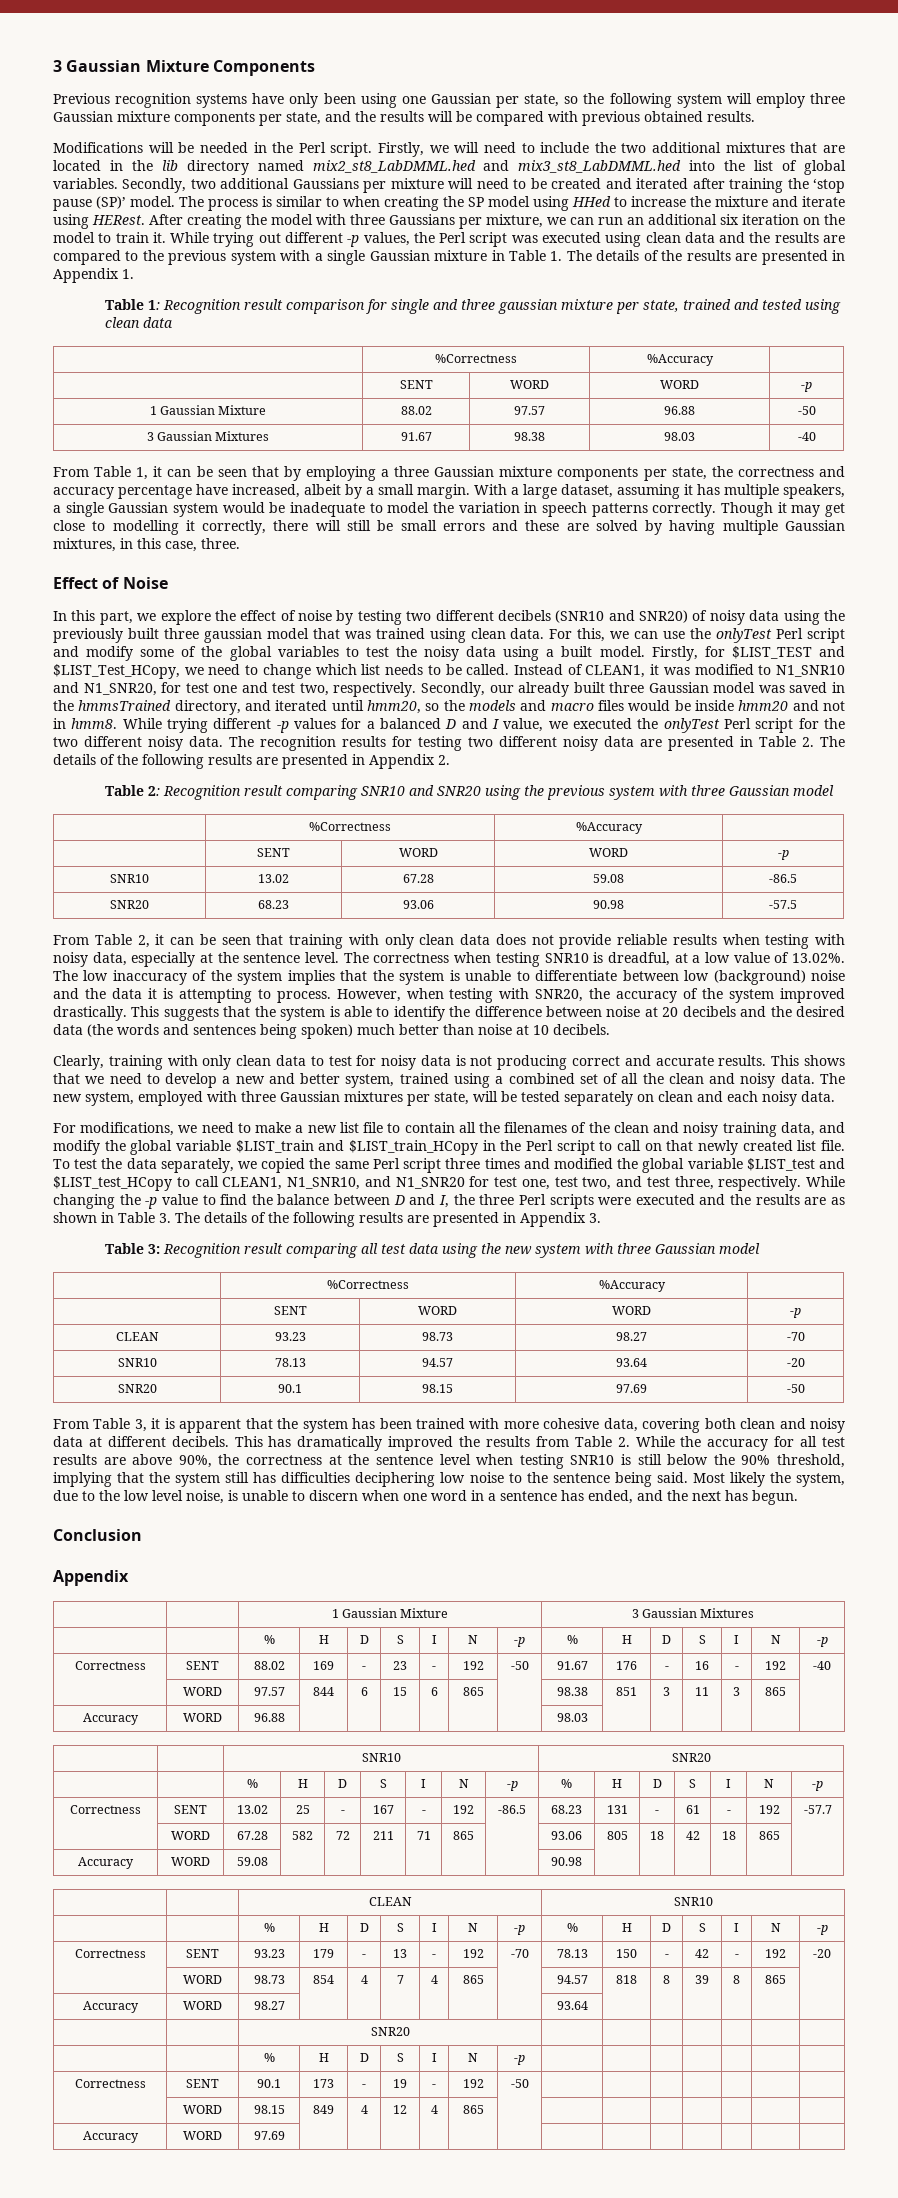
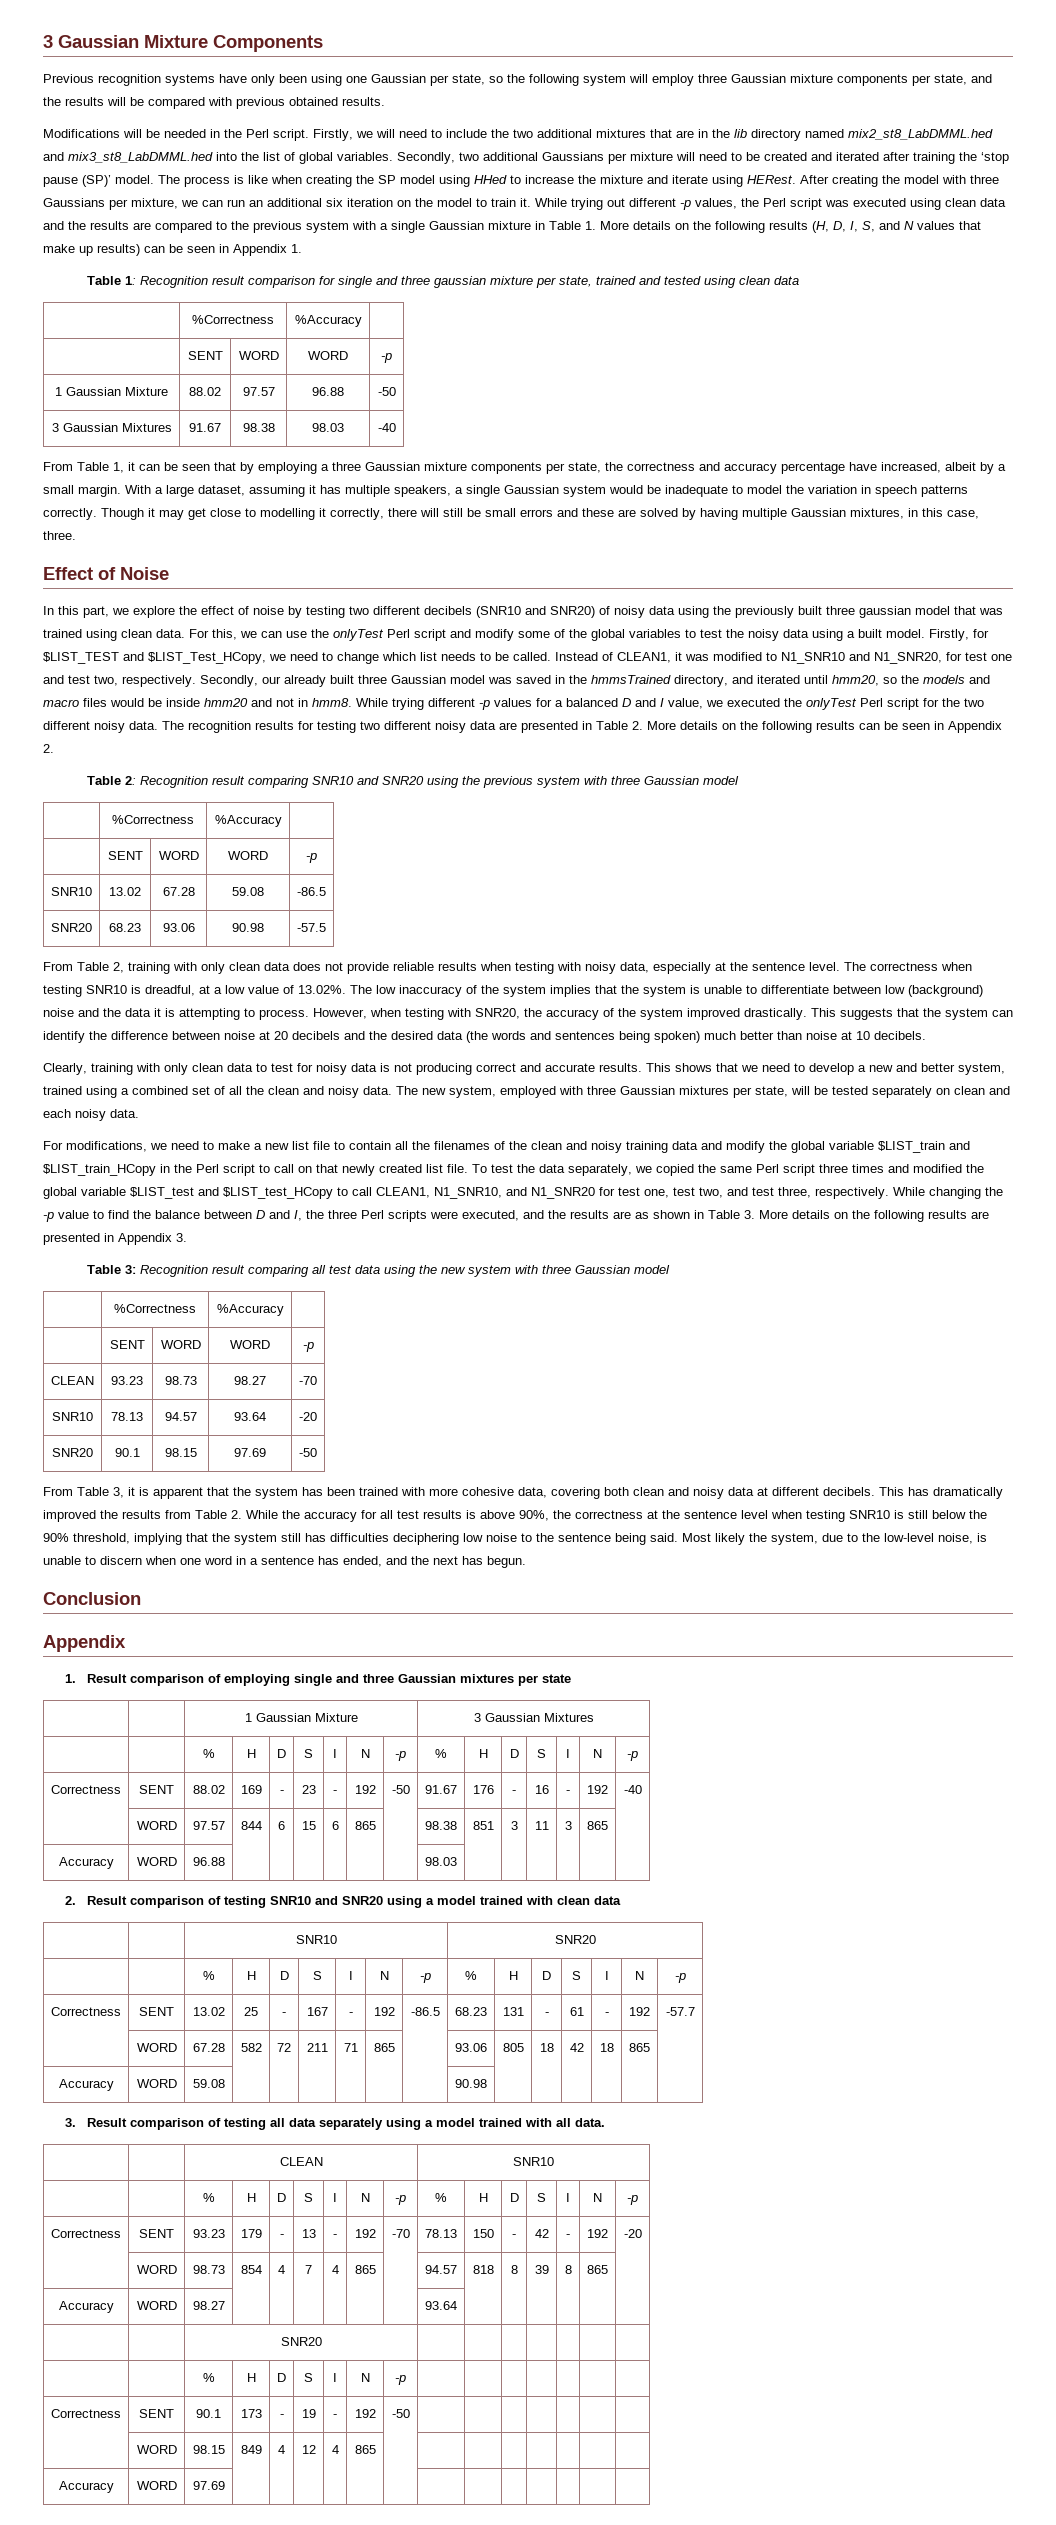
- Firstly, we will need to include the two additional mixtures that are located in the lib directory named mix2_st8_LabDMML.hed and mix3_st8_LabDMML.hed into the list of global variables.
+ Firstly, we will need to include the two additional mixtures that are in the lib directory named mix2_st8_LabDMML.hed and mix3_st8_LabDMML.hed into the list of global variables.
- The process is similar to when creating the SP model using HHed to increase the mixture and iterate using HERest.
+ The process is like when creating the SP model using HHed to increase the mixture and iterate using HERest.
- While trying out different -p values, the Perl script was executed using clean data and the results are compared to the previous system with a single Gaussian mixture in Table 1. The details of the results are presented in Appendix 1.
+ While trying out different -p values, the Perl script was executed using clean data and the results are compared to the previous system with a single Gaussian mixture in Table 1. More details on the following results (H, D, I, S, and N values that make up results) can be seen in Appendix 1.
- The recognition results for testing two different noisy data are presented in Table 2. The details of the following results are presented in Appendix 2.
+ The recognition results for testing two different noisy data are presented in Table 2. More details on the following results can be seen in Appendix 2.
- From Table 2, it can be seen that training with only clean data does not provide reliable results when testing with noisy data, especially at the sentence level.
+ From Table 2, training with only clean data does not provide reliable results when testing with noisy data, especially at the sentence level.
- This suggests that the system is able to identify the difference between noise at 20 decibels and the desired data (the words and sentences being spoken) much better than noise at 10 decibels.
+ This suggests that the system can identify the difference between noise at 20 decibels and the desired data (the words and sentences being spoken) much better than noise at 10 decibels.
- For modifications, we need to make a new list file to contain all the filenames of the clean and noisy training data, and modify the global variable $LIST_train and $LIST_train_HCopy in the Perl script to call on that newly created list file.
+ For modifications, we need to make a new list file to contain all the filenames of the clean and noisy training data and modify the global variable $LIST_train and $LIST_train_HCopy in the Perl script to call on that newly created list file.
- While changing the -p value to find the balance between D and I, the three Perl scripts were executed and the results are as shown in Table 3. The details of the following results are presented in Appendix 3.
+ While changing the -p value to find the balance between D and I, the three Perl scripts were executed, and the results are as shown in Table 3. More details on the following results are presented in Appendix 3.
- This has dramatically improved the results from Table 2. While the accuracy for all test results are above 90%, the correctness at the sentence level when testing SNR10 is still below the 90% threshold, implying that the system still has difficulties deciphering low noise to the sentence being said.
+ This has dramatically improved the results from Table 2. While the accuracy for all test results is above 90%, the correctness at the sentence level when testing SNR10 is still below the 90% threshold, implying that the system still has difficulties deciphering low noise to the sentence being said.
- Most likely the system, due to the low level noise, is unable to discern when one word in a sentence has ended, and the next has begun.
+ Most likely the system, due to the low-level noise, is unable to discern when one word in a sentence has ended, and the next has begun.
+ 1. Result comparison of employing single and three Gaussian mixtures per state
+ 2. Result comparison of testing SNR10 and SNR20 using a model trained with clean data
+ 3. Result comparison of testing all data separately using a model trained with all data.

